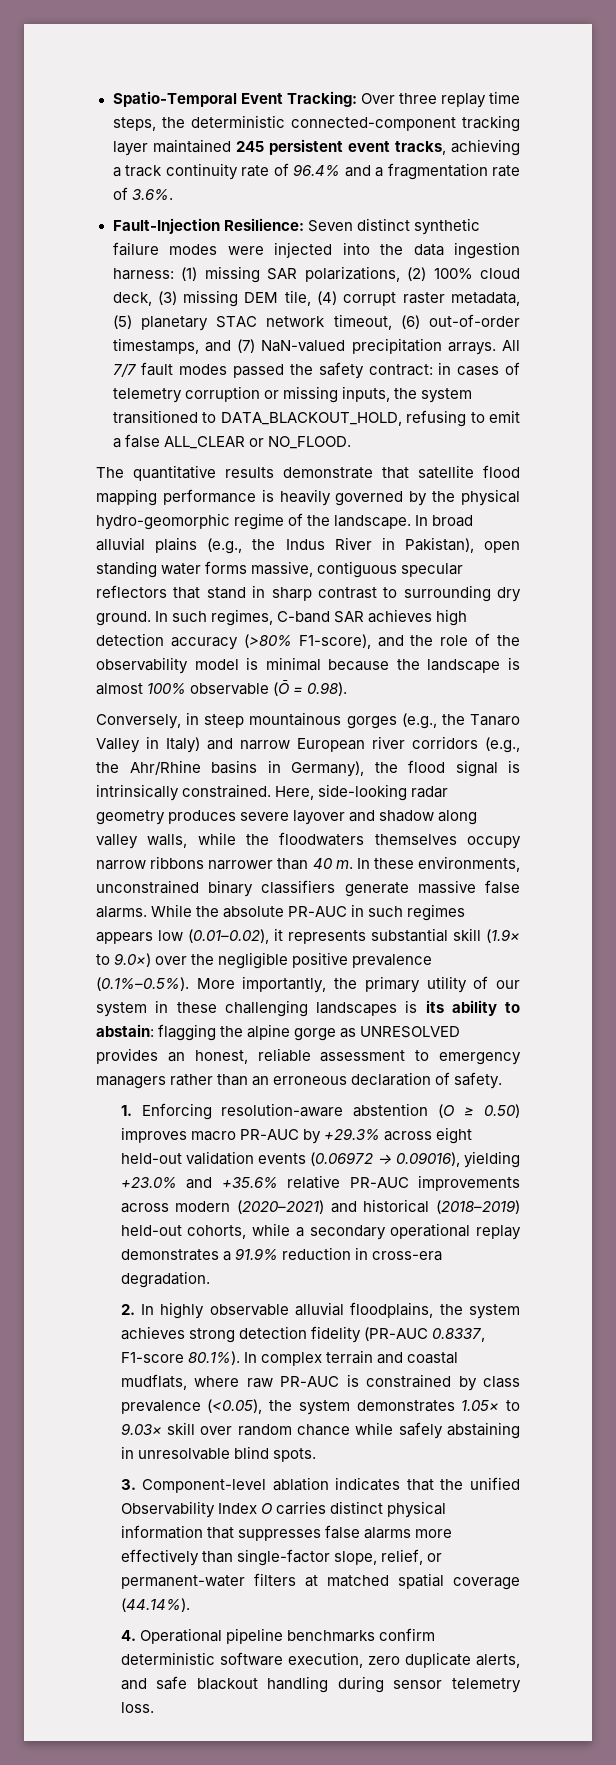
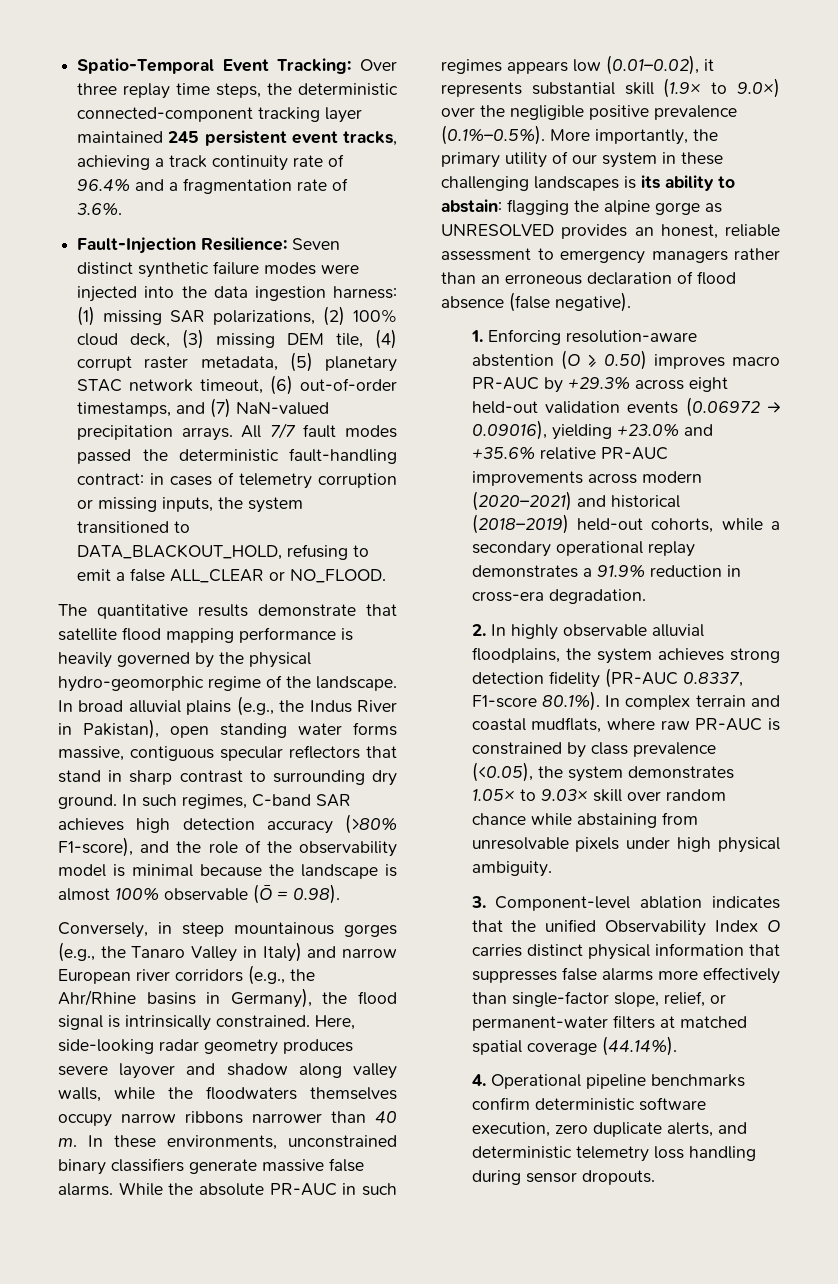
- All 7/7 fault modes passed the safety contract: in cases of telemetry corruption or missing inputs, the system transitioned to DATA_BLACKOUT_HOLD, refusing to emit a false ALL_CLEAR or NO_FLOOD.
+ All 7/7 fault modes passed the deterministic fault-handling contract: in cases of telemetry corruption or missing inputs, the system transitioned to DATA_BLACKOUT_HOLD, refusing to emit a false ALL_CLEAR or NO_FLOOD.
- While the absolute PR-AUC in such regimes appears low (0.01–0.02), it represents substantial skill (1.9× to 9.0×) over the negligible positive prevalence (0.1%–0.5%). More importantly, the primary utility of our system in these challenging landscapes is its ability to abstain: flagging the alpine gorge as UNRESOLVED provides an honest, reliable assessment to emergency managers rather than an erroneous declaration of safety.
+ While the absolute PR-AUC in such regimes appears low (0.01–0.02), it represents substantial skill (1.9× to 9.0×) over the negligible positive prevalence (0.1%–0.5%). More importantly, the primary utility of our system in these challenging landscapes is its ability to abstain: flagging the alpine gorge as UNRESOLVED provides an honest, reliable assessment to emergency managers rather than an erroneous declaration of flood absence (false negative).
- 2. In highly observable alluvial floodplains, the system achieves strong detection fidelity (PR-AUC 0.8337, F1-score 80.1%). In complex terrain and coastal mudflats, where raw PR-AUC is constrained by class prevalence (<0.05), the system demonstrates 1.05× to 9.03× skill over random chance while safely abstaining in unresolvable blind spots.
+ 2. In highly observable alluvial floodplains, the system achieves strong detection fidelity (PR-AUC 0.8337, F1-score 80.1%). In complex terrain and coastal mudflats, where raw PR-AUC is constrained by class prevalence (<0.05), the system demonstrates 1.05× to 9.03× skill over random chance while abstaining from unresolvable pixels under high physical ambiguity.
- 4. Operational pipeline benchmarks confirm deterministic software execution, zero duplicate alerts, and safe blackout handling during sensor telemetry loss.
+ 4. Operational pipeline benchmarks confirm deterministic software execution, zero duplicate alerts, and deterministic telemetry loss handling during sensor dropouts.

